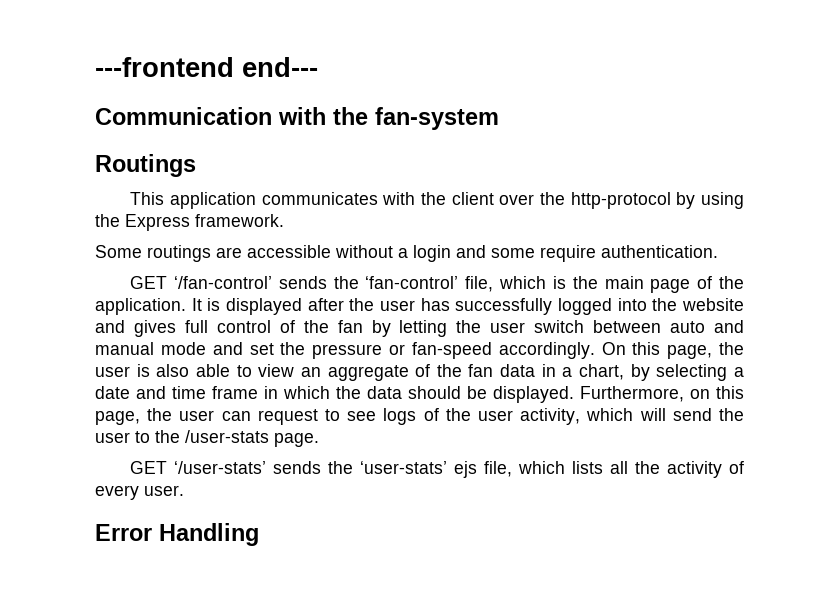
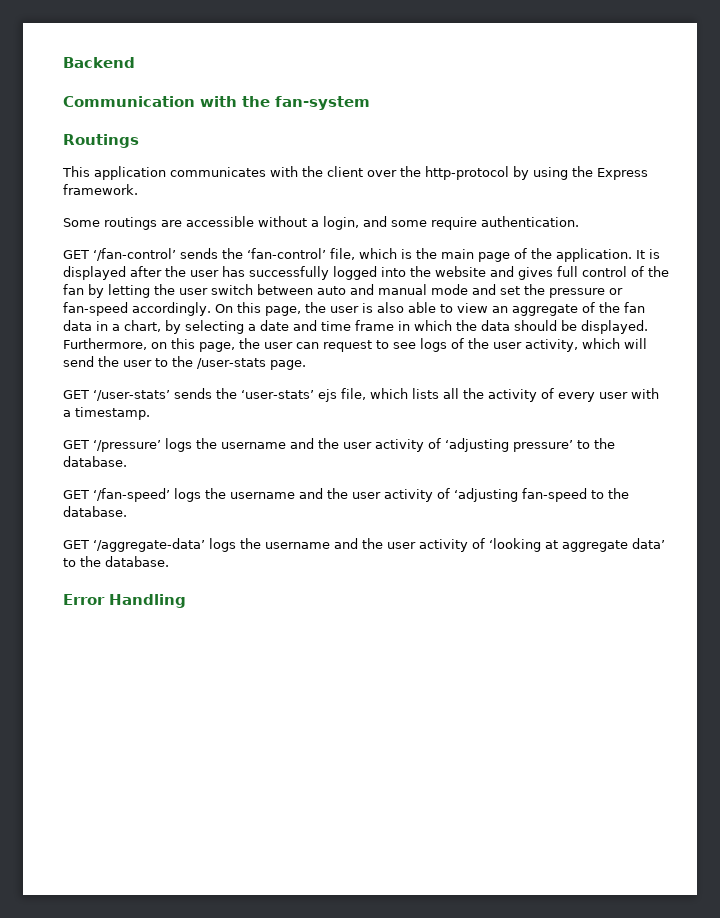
- ---frontend end---
+ Backend
- Some routings are accessible without a login and some require authentication.
+ Some routings are accessible without a login, and some require authentication.
- GET ‘/user-stats’ sends the ‘user-stats’ ejs file, which lists all the activity of every user.
+ GET ‘/user-stats’ sends the ‘user-stats’ ejs file, which lists all the activity of every user with a timestamp.
+ GET ‘/pressure’ logs the username and the user activity of ‘adjusting pressure’ to the database.
+ GET ‘/fan-speed’ logs the username and the user activity of ‘adjusting fan-speed to the database.
+ GET ‘/aggregate-data’ logs the username and the user activity of ‘looking at aggregate data’ to the database.

